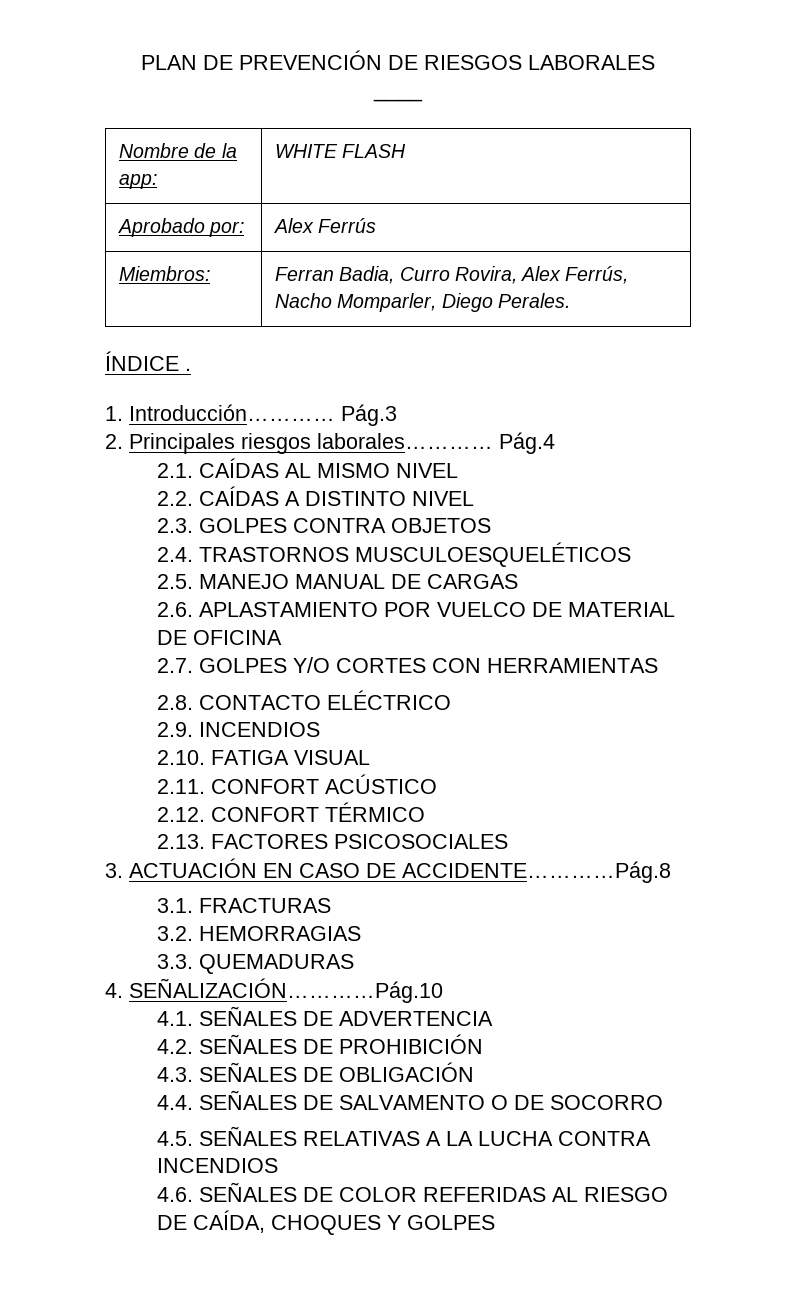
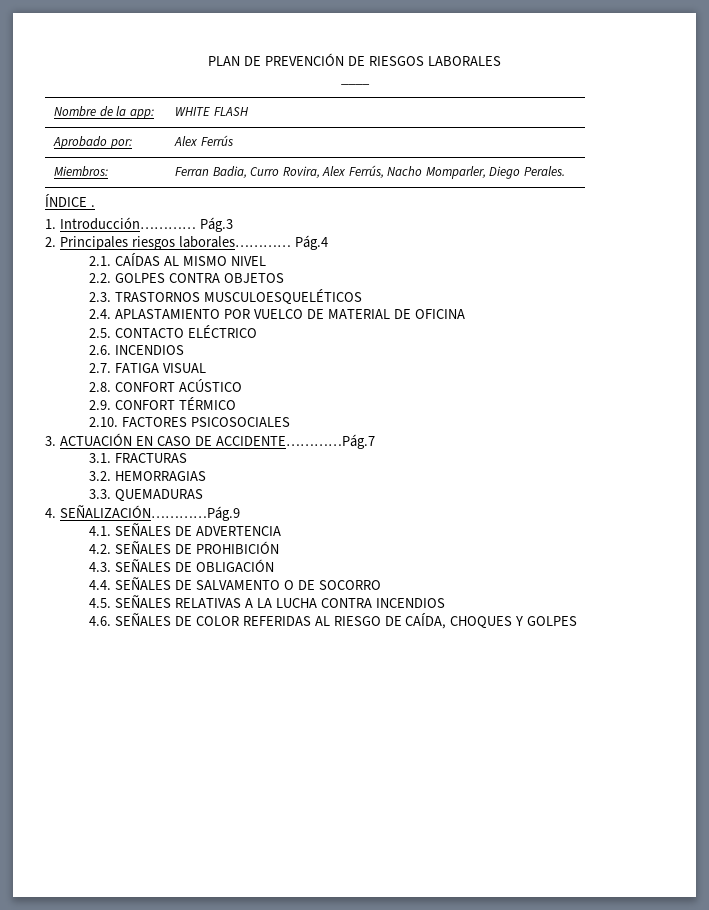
- 2.2. CAÍDAS A DISTINTO NIVEL
- 2.3. GOLPES CONTRA OBJETOS
+ 2.2. GOLPES CONTRA OBJETOS
- 2.4. TRASTORNOS MUSCULOESQUELÉTICOS
+ 2.3. TRASTORNOS MUSCULOESQUELÉTICOS
- 2.5. MANEJO MANUAL DE CARGAS
- 2.6. APLASTAMIENTO POR VUELCO DE MATERIAL DE OFICINA
+ 2.4. APLASTAMIENTO POR VUELCO DE MATERIAL DE OFICINA
- 2.7. GOLPES Y/O CORTES CON HERRAMIENTAS
- 2.8. CONTACTO ELÉCTRICO
+ 2.5. CONTACTO ELÉCTRICO
- 2.9. INCENDIOS
- 2.10. FATIGA VISUAL
+ 2.6. INCENDIOS
+ 2.7. FATIGA VISUAL
- 2.11. CONFORT ACÚSTICO
+ 2.8. CONFORT ACÚSTICO
- 2.12. CONFORT TÉRMICO
+ 2.9. CONFORT TÉRMICO
- 2.13. FACTORES PSICOSOCIALES
+ 2.10. FACTORES PSICOSOCIALES
- 3. ACTUACIÓN EN CASO DE ACCIDENTE…………Pág.8
+ 3. ACTUACIÓN EN CASO DE ACCIDENTE…………Pág.7
- 4. SEÑALIZACIÓN…………Pág.10
+ 4. SEÑALIZACIÓN…………Pág.9

